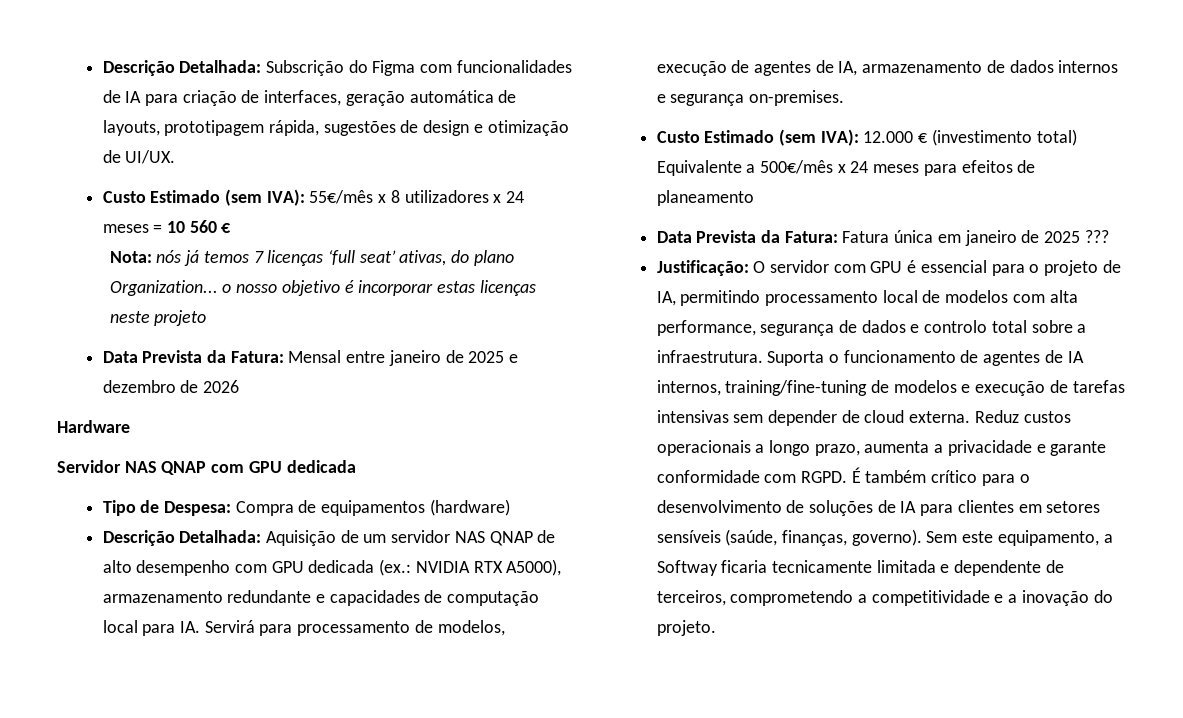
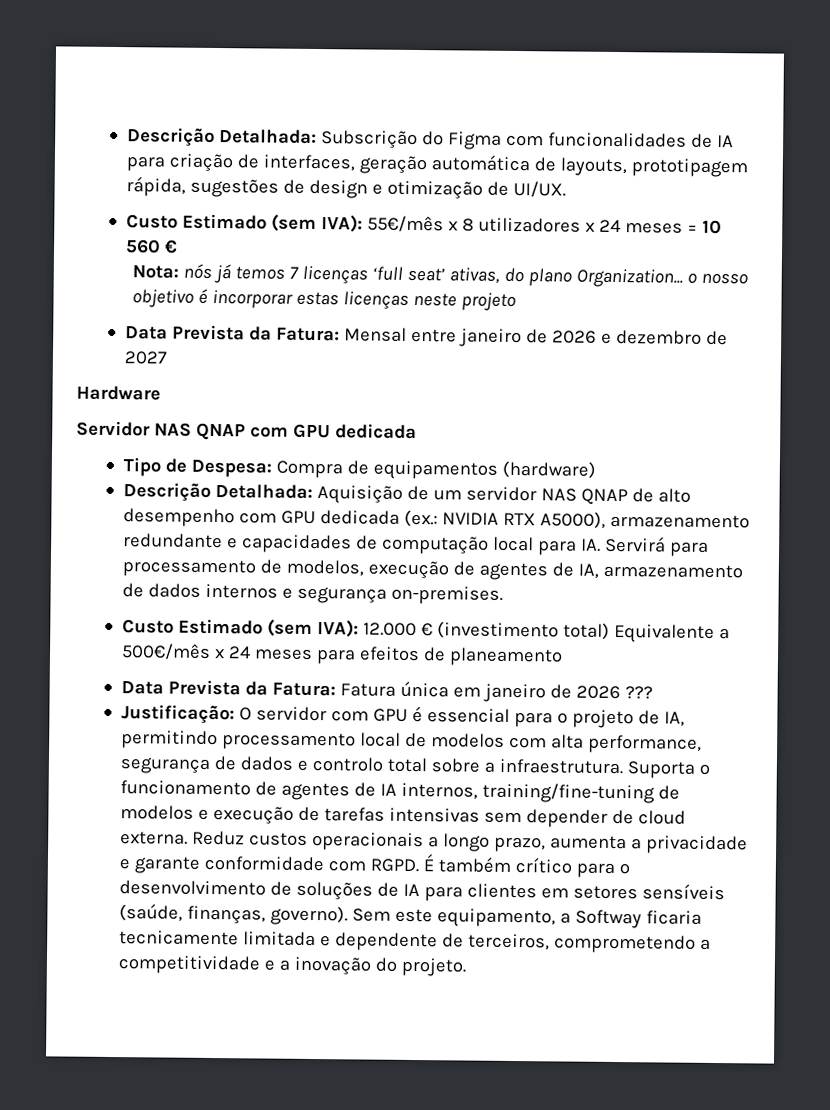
- Data Prevista da Fatura: Mensal entre janeiro de 2025 e dezembro de 2026
+ Data Prevista da Fatura: Mensal entre janeiro de 2026 e dezembro de 2027
- Data Prevista da Fatura: Fatura única em janeiro de 2025 ???
+ Data Prevista da Fatura: Fatura única em janeiro de 2026 ???

